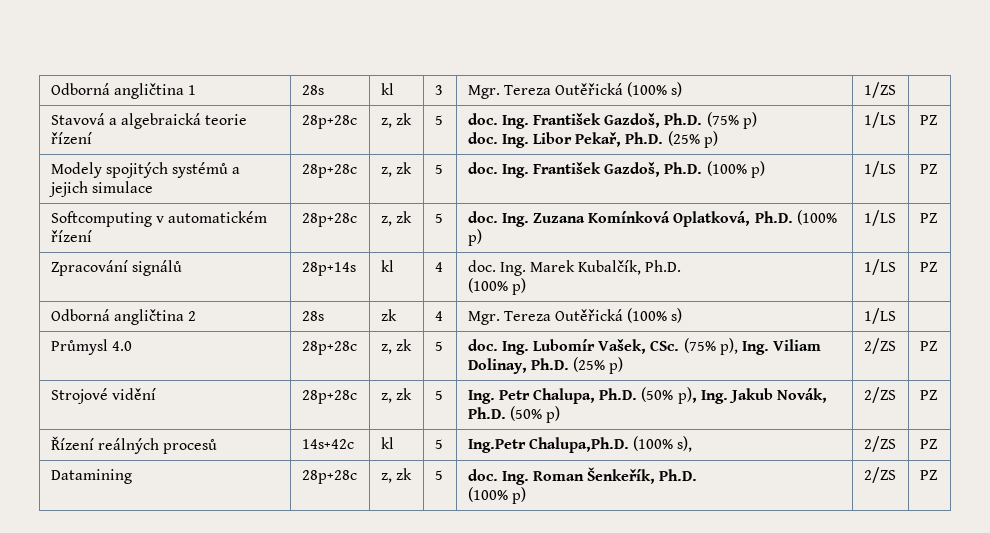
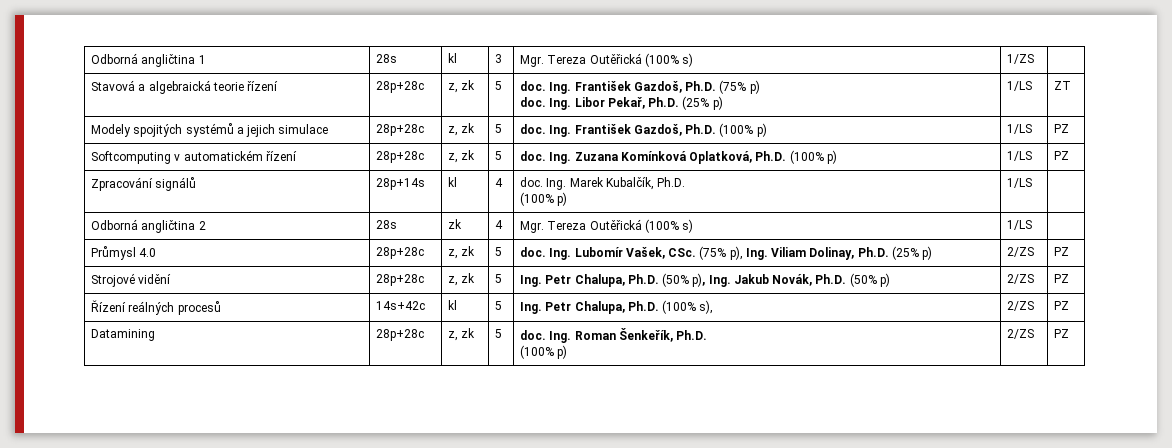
  Stavová a algebraická teorie řízení | 28p+28c | z, zk | 5 | doc. Ing. František Gazdoš, Ph.D. (75% p)
- doc. Ing. Libor Pekař, Ph.D. (25% p) | 1/LS | PZ
+ doc. Ing. Libor Pekař, Ph.D. (25% p) | 1/LS | ZT
  Zpracování signálů | 28p+14s | kl | 4 | doc. Ing. Marek Kubalčík, Ph.D.
- (100% p) | 1/LS | PZ
+ (100% p) | 1/LS |
- Řízení reálných procesů | 14s+42c | kl | 5 | Ing.Petr Chalupa,Ph.D. (100% s), | 2/ZS | PZ
+ Řízení reálných procesů | 14s+42c | kl | 5 | Ing. Petr Chalupa, Ph.D. (100% s), | 2/ZS | PZ

